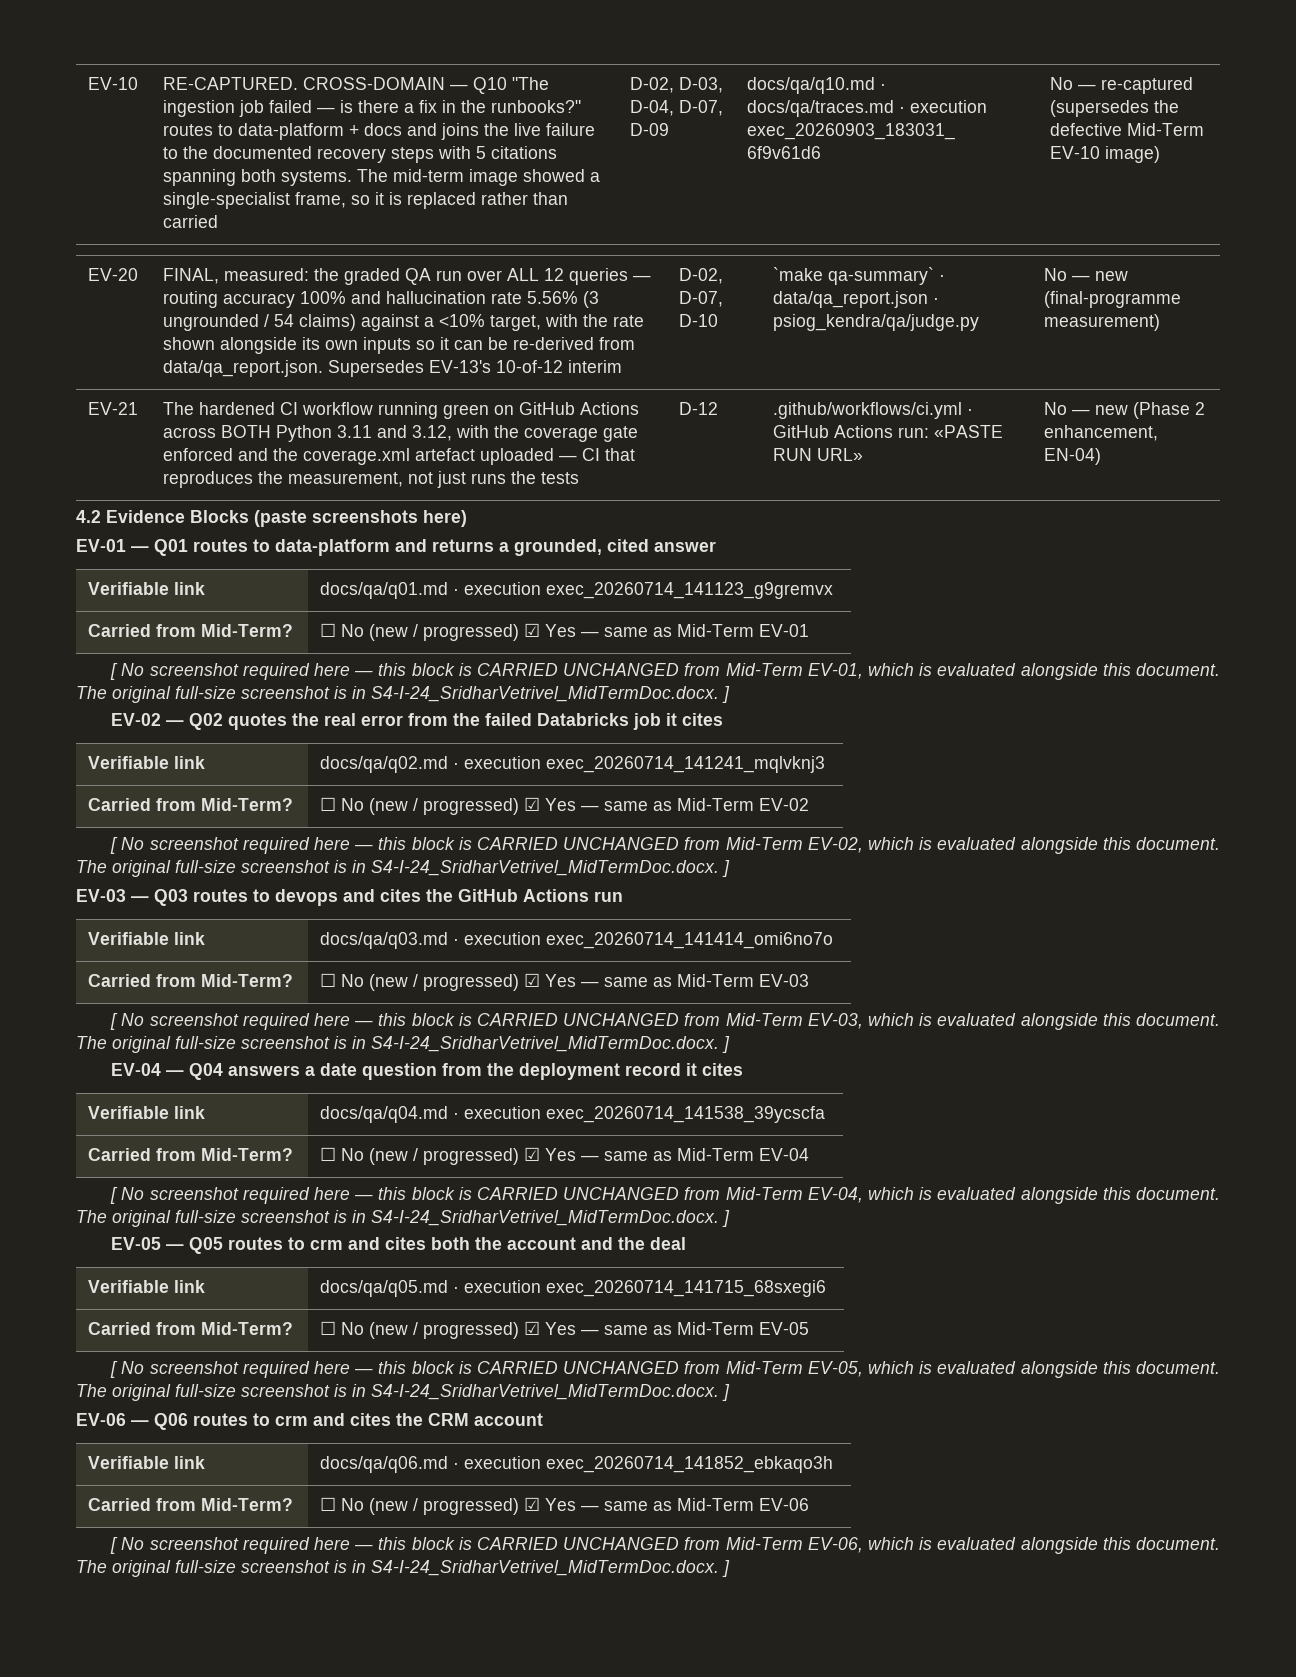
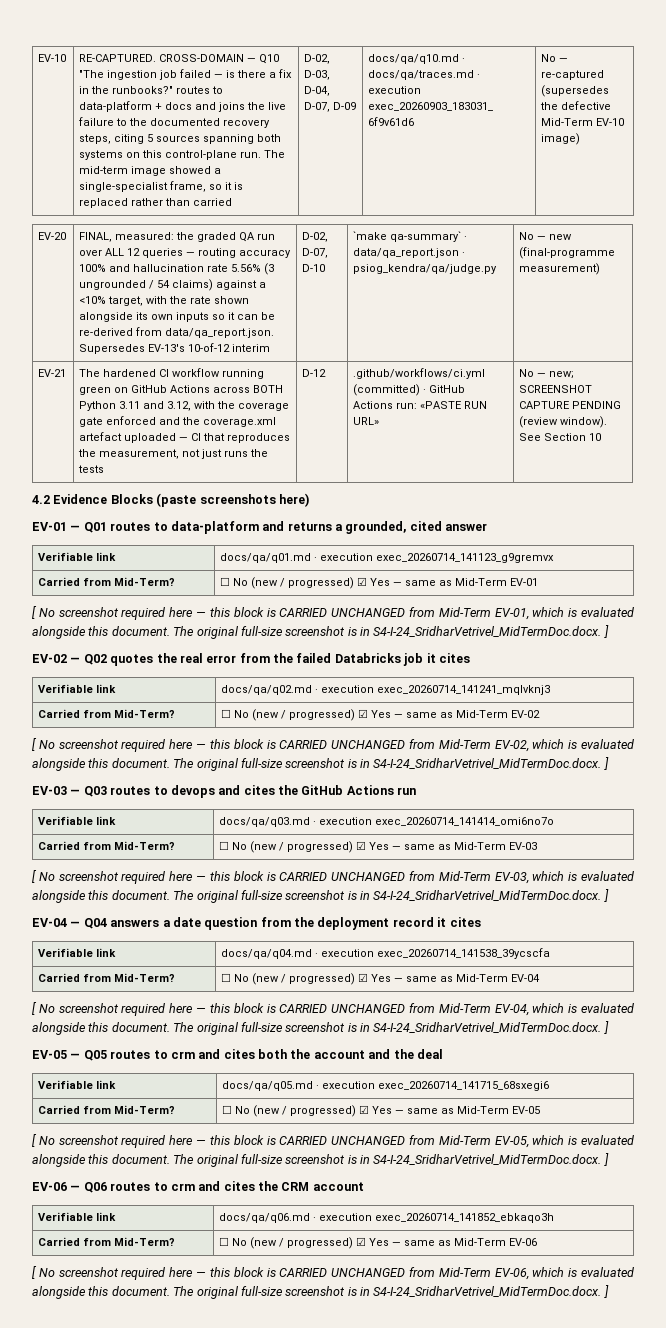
- CROSS-DOMAIN — Q10 "The ingestion job failed — is there a fix in the runbooks?" routes to data-platform + docs and joins the live failure to the documented recovery steps with 5 citations spanning both systems.
+ CROSS-DOMAIN — Q10 "The ingestion job failed — is there a fix in the runbooks?" routes to data-platform + docs and joins the live failure to the documented recovery steps, citing 5 sources spanning both systems on this control-plane run.
- .github/workflows/ci.yml · GitHub Actions run: «PASTE RUN URL»
+ .github/workflows/ci.yml (committed) · GitHub Actions run: «PASTE RUN URL»
- No — new (Phase 2 enhancement, EN-04)
+ No — new; SCREENSHOT CAPTURE PENDING (review window). See Section 10

